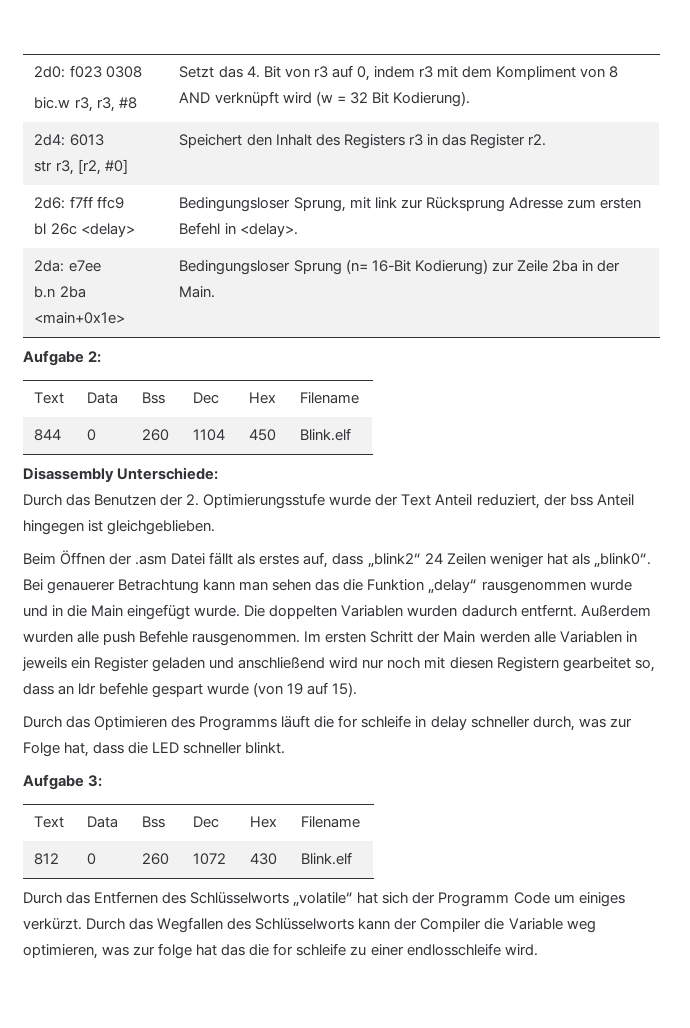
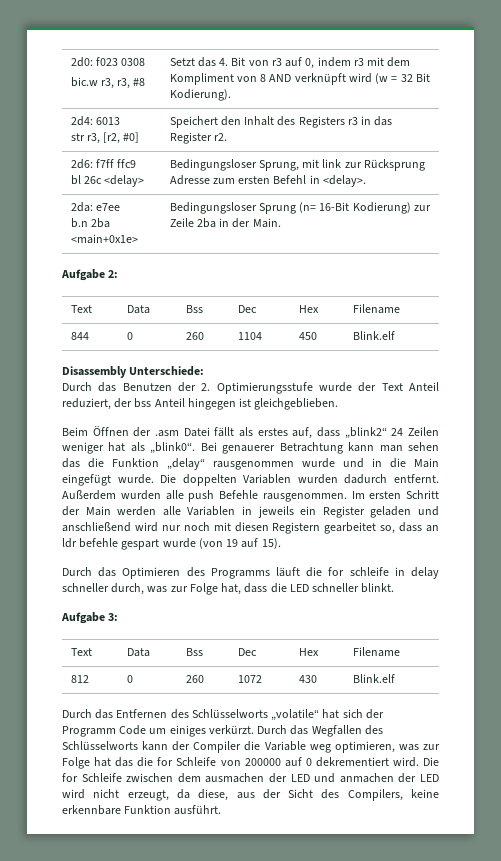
- Durch das Wegfallen des Schlüsselworts kann der Compiler die Variable weg optimieren, was zur folge hat das die for schleife zu einer endlosschleife wird.
+ Durch das Wegfallen des Schlüsselworts kann der Compiler die Variable weg optimieren, was zur Folge hat das die for Schleife von 200000 auf 0 dekrementiert wird. Die for Schleife zwischen dem ausmachen der LED und anmachen der LED wird nicht erzeugt, da diese, aus der Sicht des Compilers, keine erkennbare Funktion ausführt.

